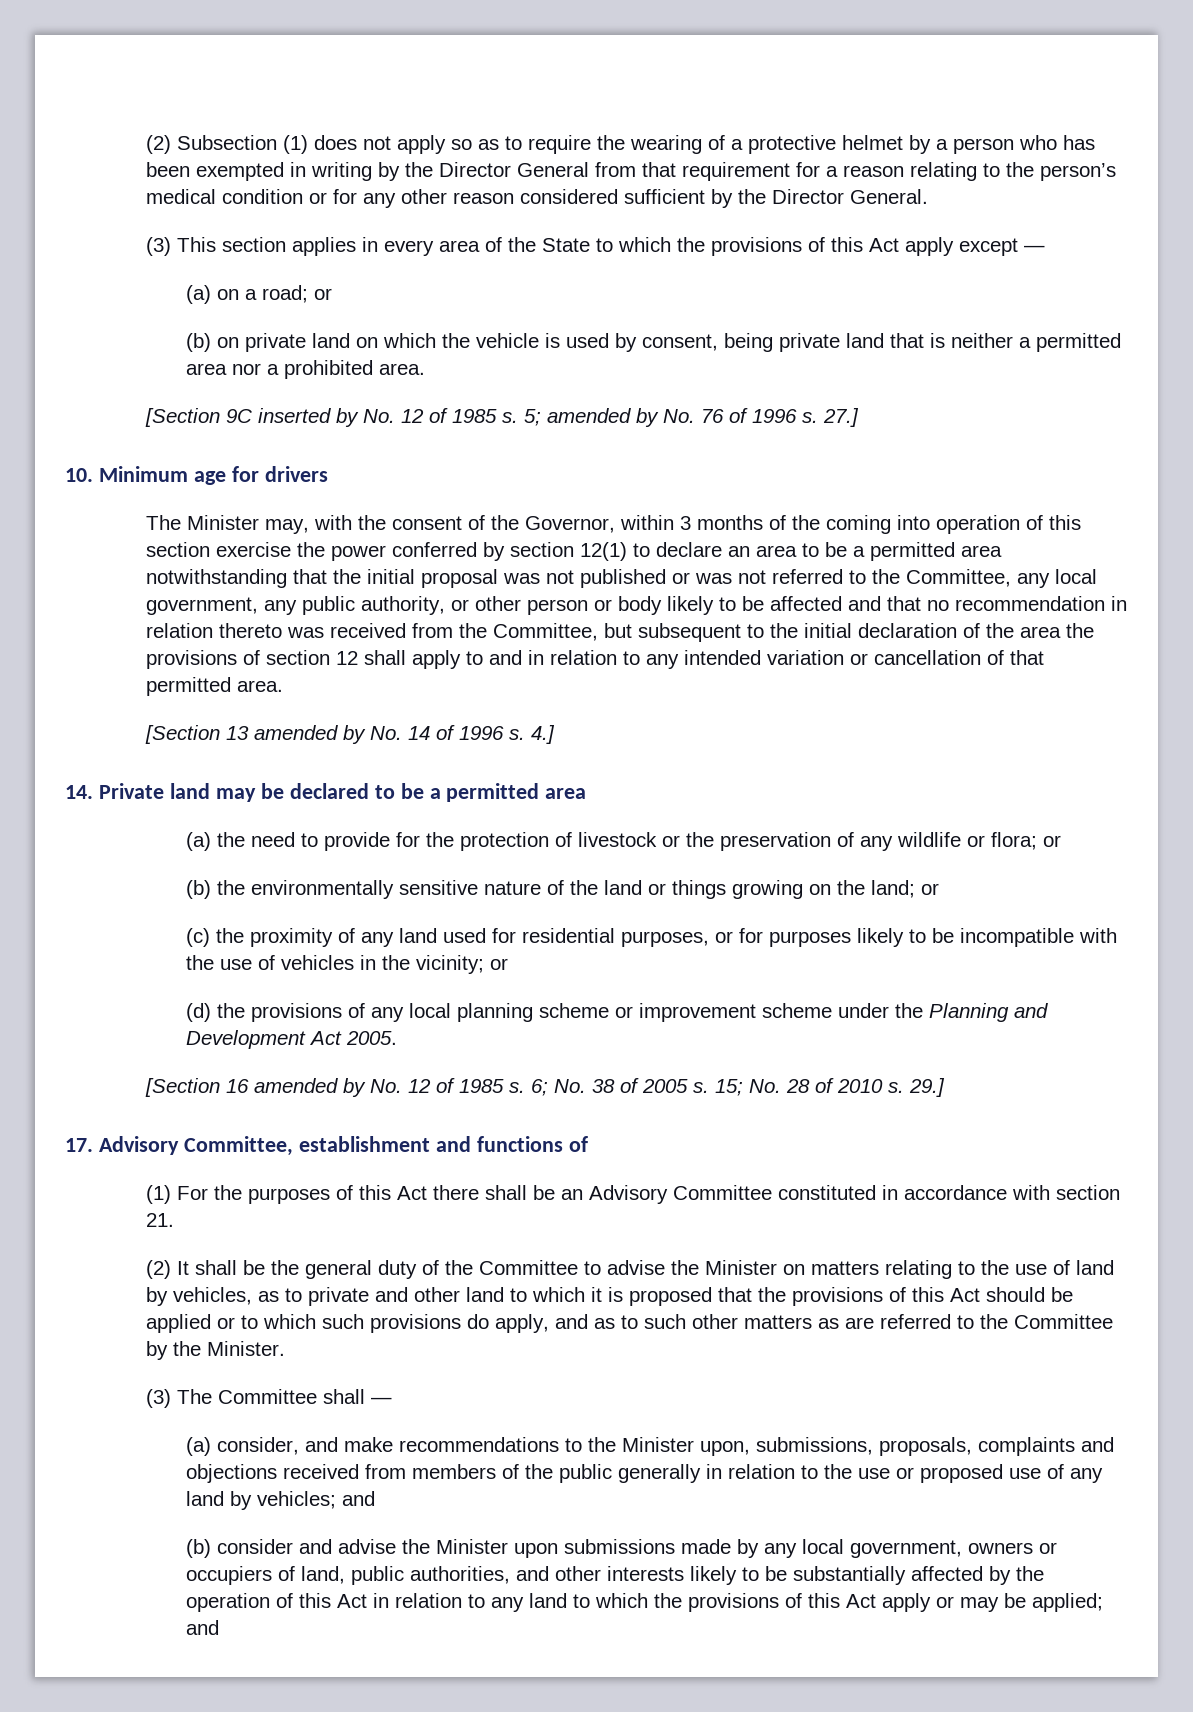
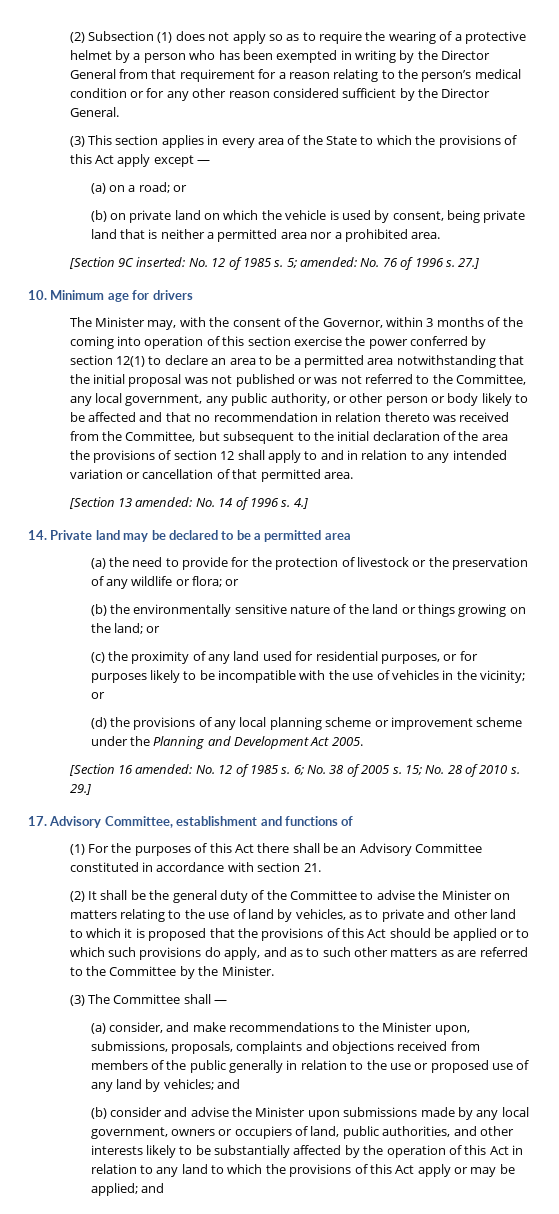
- [Section 9C inserted by No. 12 of 1985 s.
+ [Section 9C inserted: No. 12 of 1985 s.
- 5; amended by No. 76 of 1996 s.
+ 5; amended: No. 76 of 1996 s.
- [Section 13 amended by No. 14 of 1996 s.
+ [Section 13 amended: No. 14 of 1996 s.
- [Section 16 amended by No. 12 of 1985 s.
+ [Section 16 amended: No. 12 of 1985 s.

